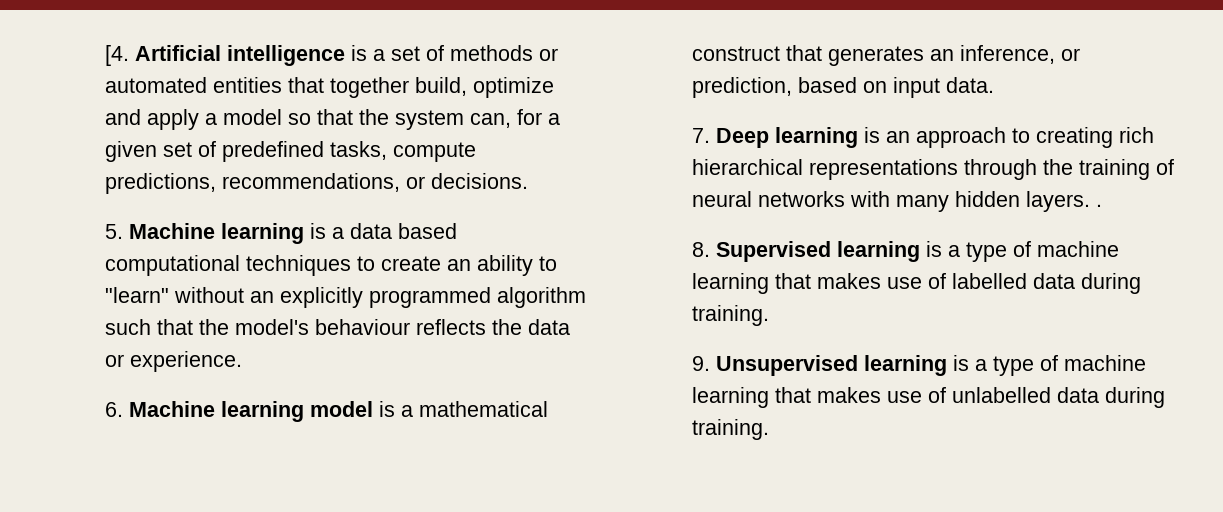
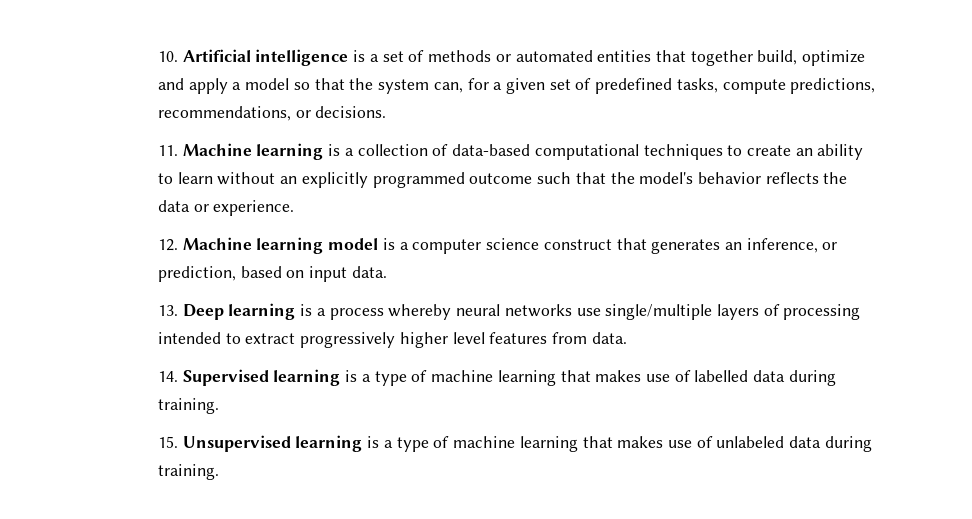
- [4. Artificial intelligence is a set of methods or automated entities that together build, optimize and apply a model so that the system can, for a given set of predefined tasks, compute predictions, recommendations, or decisions.
+ 10. Artificial intelligence is a set of methods or automated entities that together build, optimize and apply a model so that the system can, for a given set of predefined tasks, compute predictions, recommendations, or decisions.
- 5. Machine learning is a data based computational techniques to create an ability to "learn" without an explicitly programmed algorithm such that the model's behaviour reflects the data or experience.
+ 11. Machine learning is a collection of data-based computational techniques to create an ability to learn without an explicitly programmed outcome such that the model's behavior reflects the data or experience.
- 6. Machine learning model is a mathematical construct that generates an inference, or prediction, based on input data.
+ 12. Machine learning model is a computer science construct that generates an inference, or prediction, based on input data.
- 7. Deep learning is an approach to creating rich hierarchical representations through the training of neural networks with many hidden layers. .
- 8. Supervised learning is a type of machine learning that makes use of labelled data during training.
+ 13. Deep learning is a process whereby neural networks use single/multiple layers of processing intended to extract progressively higher level features from data.
+ 14. Supervised learning is a type of machine learning that makes use of labelled data during training.
- 9. Unsupervised learning is a type of machine learning that makes use of unlabelled data during training.
+ 15. Unsupervised learning is a type of machine learning that makes use of unlabeled data during training.

